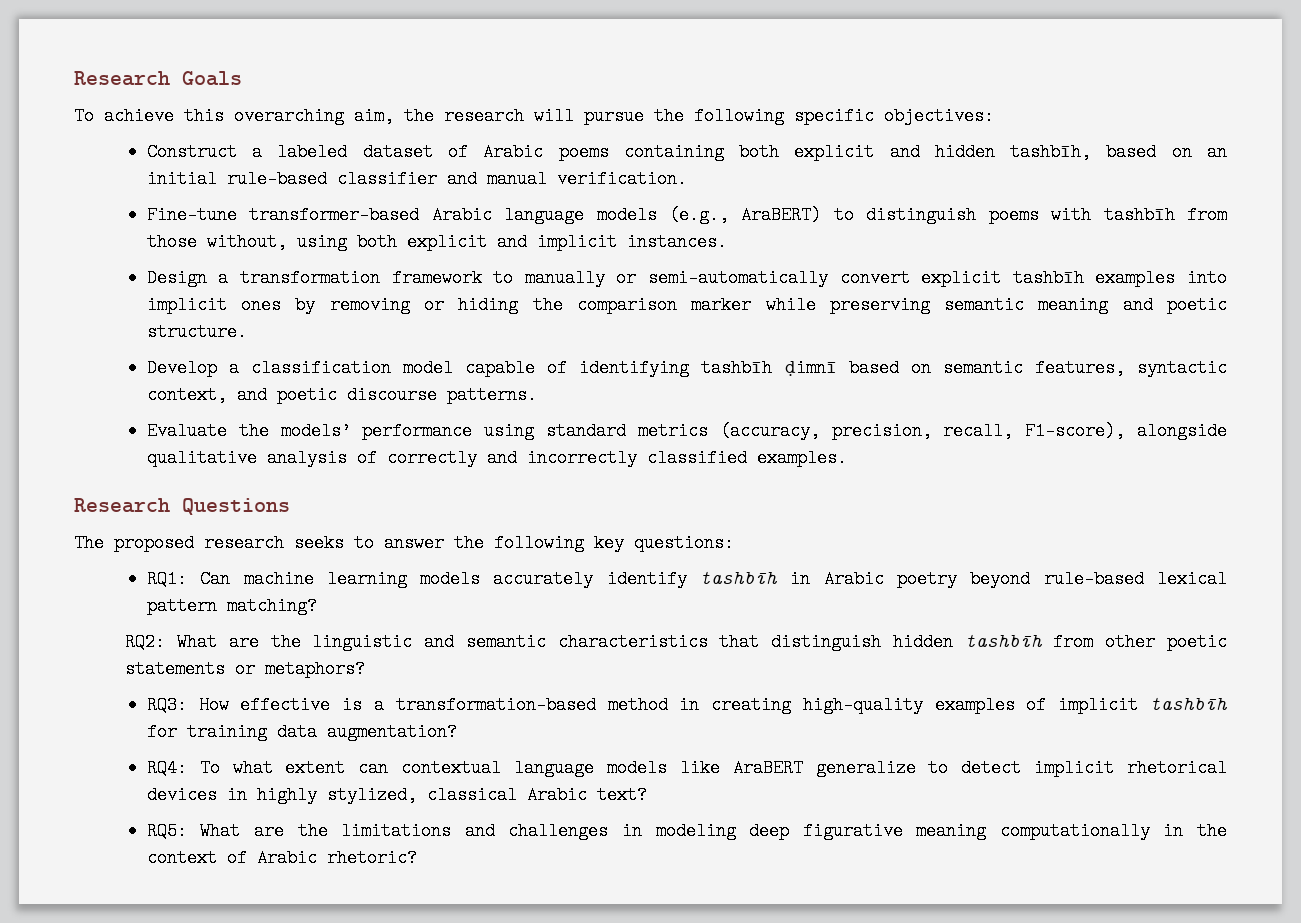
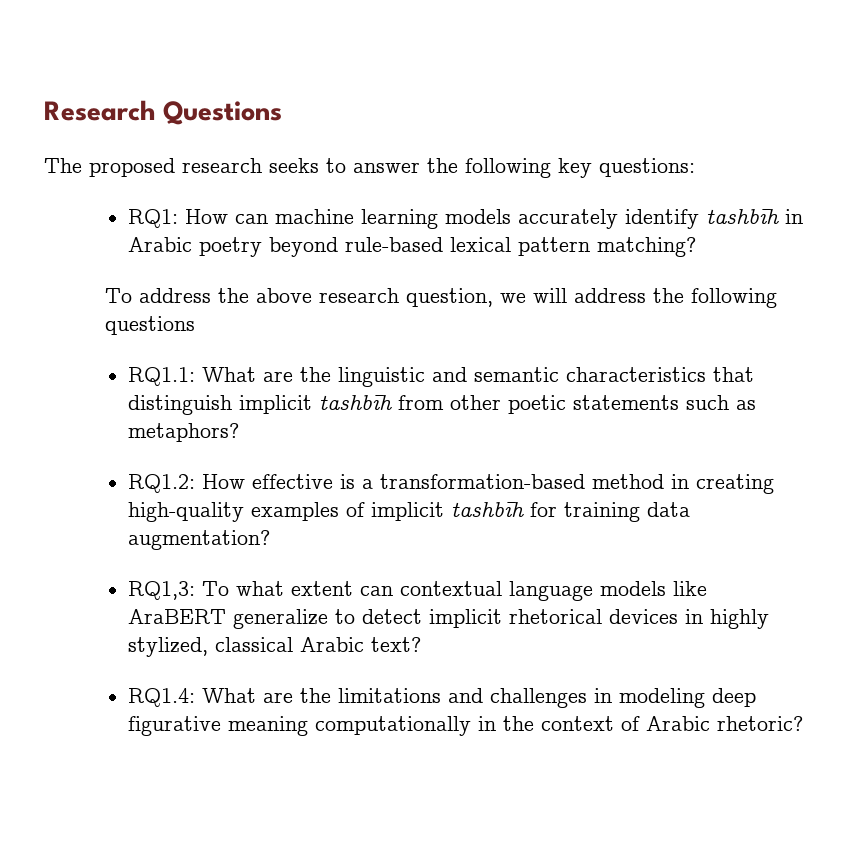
- Research Goals
- To achieve this overarching aim, the research will pursue the following specific objectives:
- Construct a labeled dataset of Arabic poems containing both explicit and hidden tashbīh, based on an initial rule-based classifier and manual verification.
- Fine-tune transformer-based Arabic language models (e.g., AraBERT) to distinguish poems with tashbīh from those without, using both explicit and implicit instances.
- Design a transformation framework to manually or semi-automatically convert explicit tashbīh examples into implicit ones by removing or hiding the comparison marker while preserving semantic meaning and poetic structure.
- Develop a classification model capable of identifying tashbīh ḍimnī based on semantic features, syntactic context, and poetic discourse patterns.
- Evaluate the models’ performance using standard metrics (accuracy, precision, recall, F1-score), alongside qualitative analysis of correctly and incorrectly classified examples.
- RQ1: Can machine learning models accurately identify tashbīh in Arabic poetry beyond rule-based lexical pattern matching?
+ RQ1: How can machine learning models accurately identify tashbīh in Arabic poetry beyond rule-based lexical pattern matching?
- RQ2: What are the linguistic and semantic characteristics that distinguish hidden tashbīh from other poetic statements or metaphors?
+ To address the above research question, we will address the following questions
+ RQ1.1: What are the linguistic and semantic characteristics that distinguish implicit tashbīh from other poetic statements such as metaphors?
- RQ3: How effective is a transformation-based method in creating high-quality examples of implicit tashbīh for training data augmentation?
+ RQ1.2: How effective is a transformation-based method in creating high-quality examples of implicit tashbīh for training data augmentation?
- RQ4: To what extent can contextual language models like AraBERT generalize to detect implicit rhetorical devices in highly stylized, classical Arabic text?
+ RQ1,3: To what extent can contextual language models like AraBERT generalize to detect implicit rhetorical devices in highly stylized, classical Arabic text?
- RQ5: What are the limitations and challenges in modeling deep figurative meaning computationally in the context of Arabic rhetoric?
+ RQ1.4: What are the limitations and challenges in modeling deep figurative meaning computationally in the context of Arabic rhetoric?

